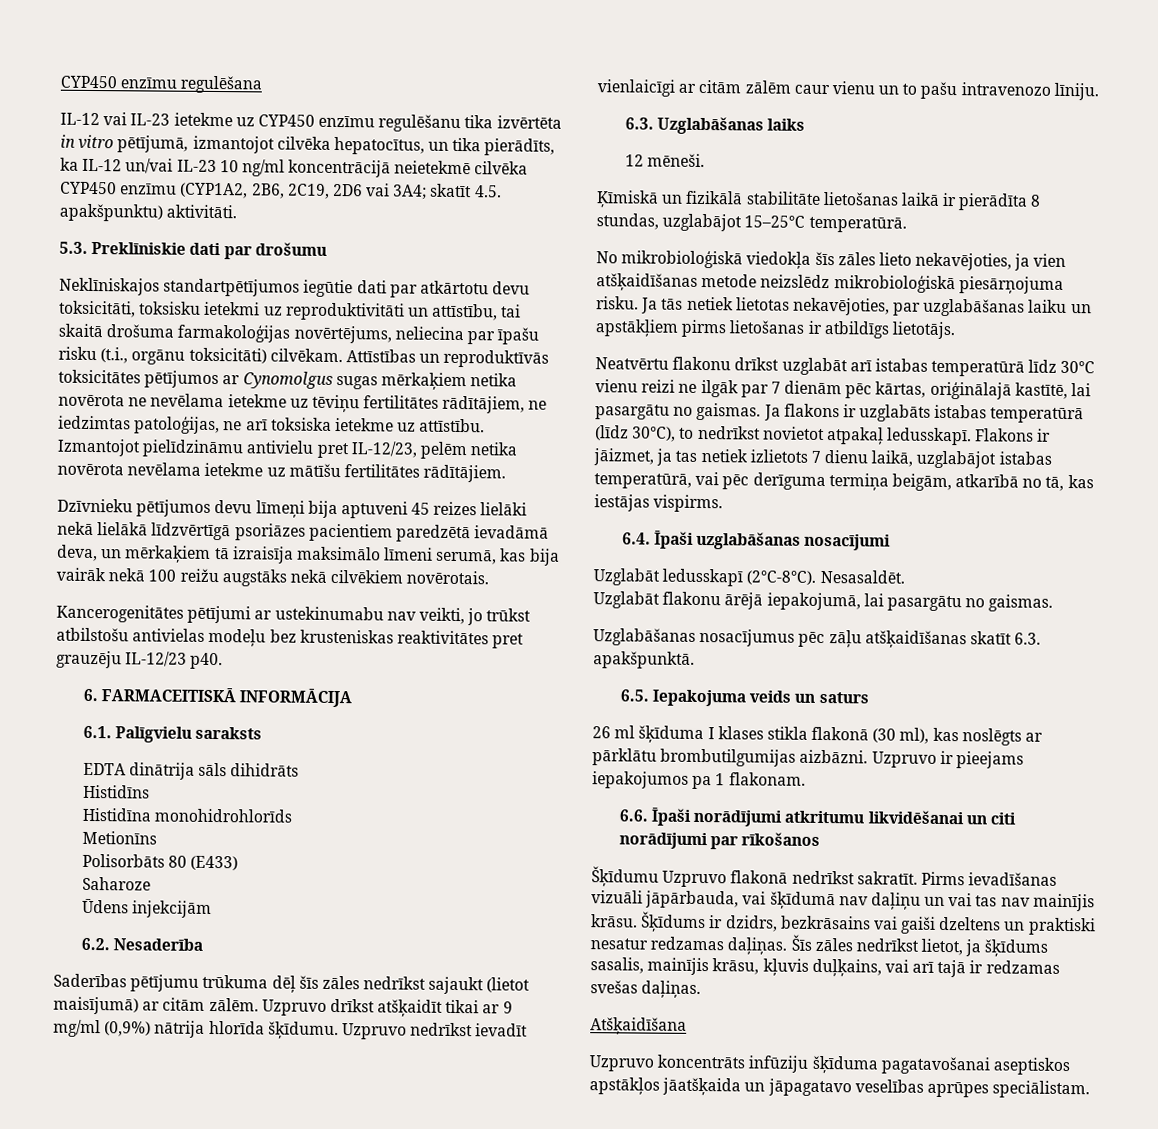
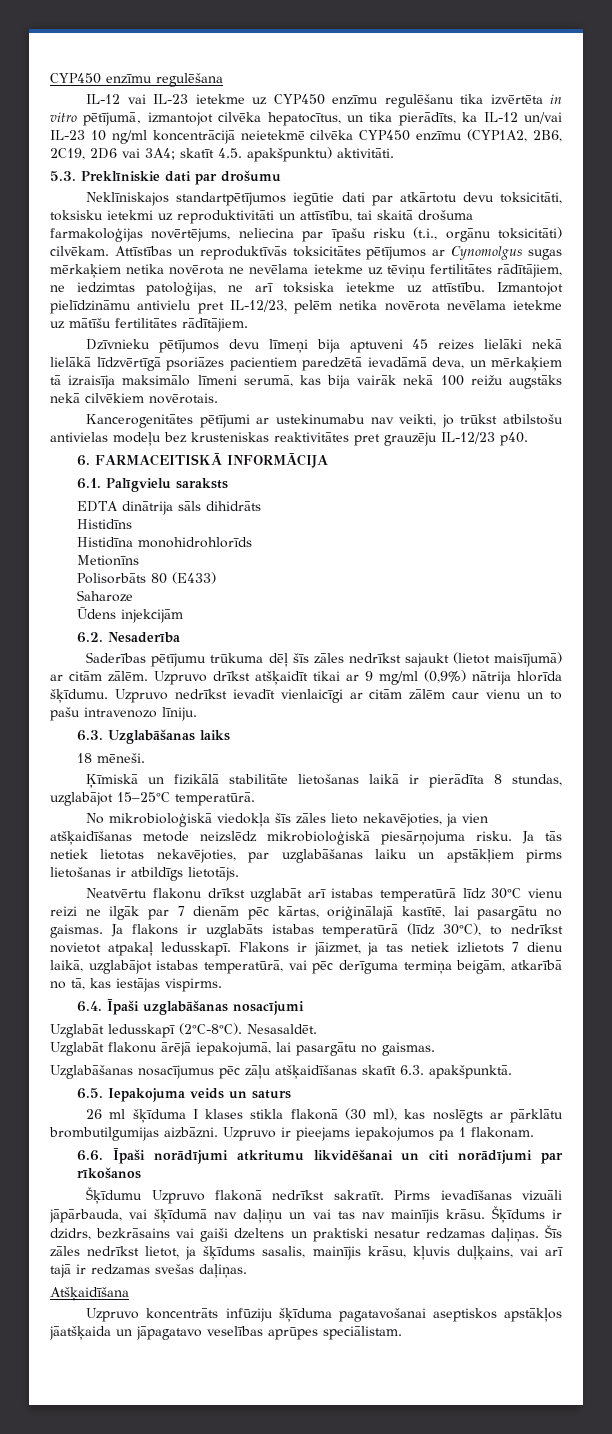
- 12 mēneši.
+ 18 mēneši.

